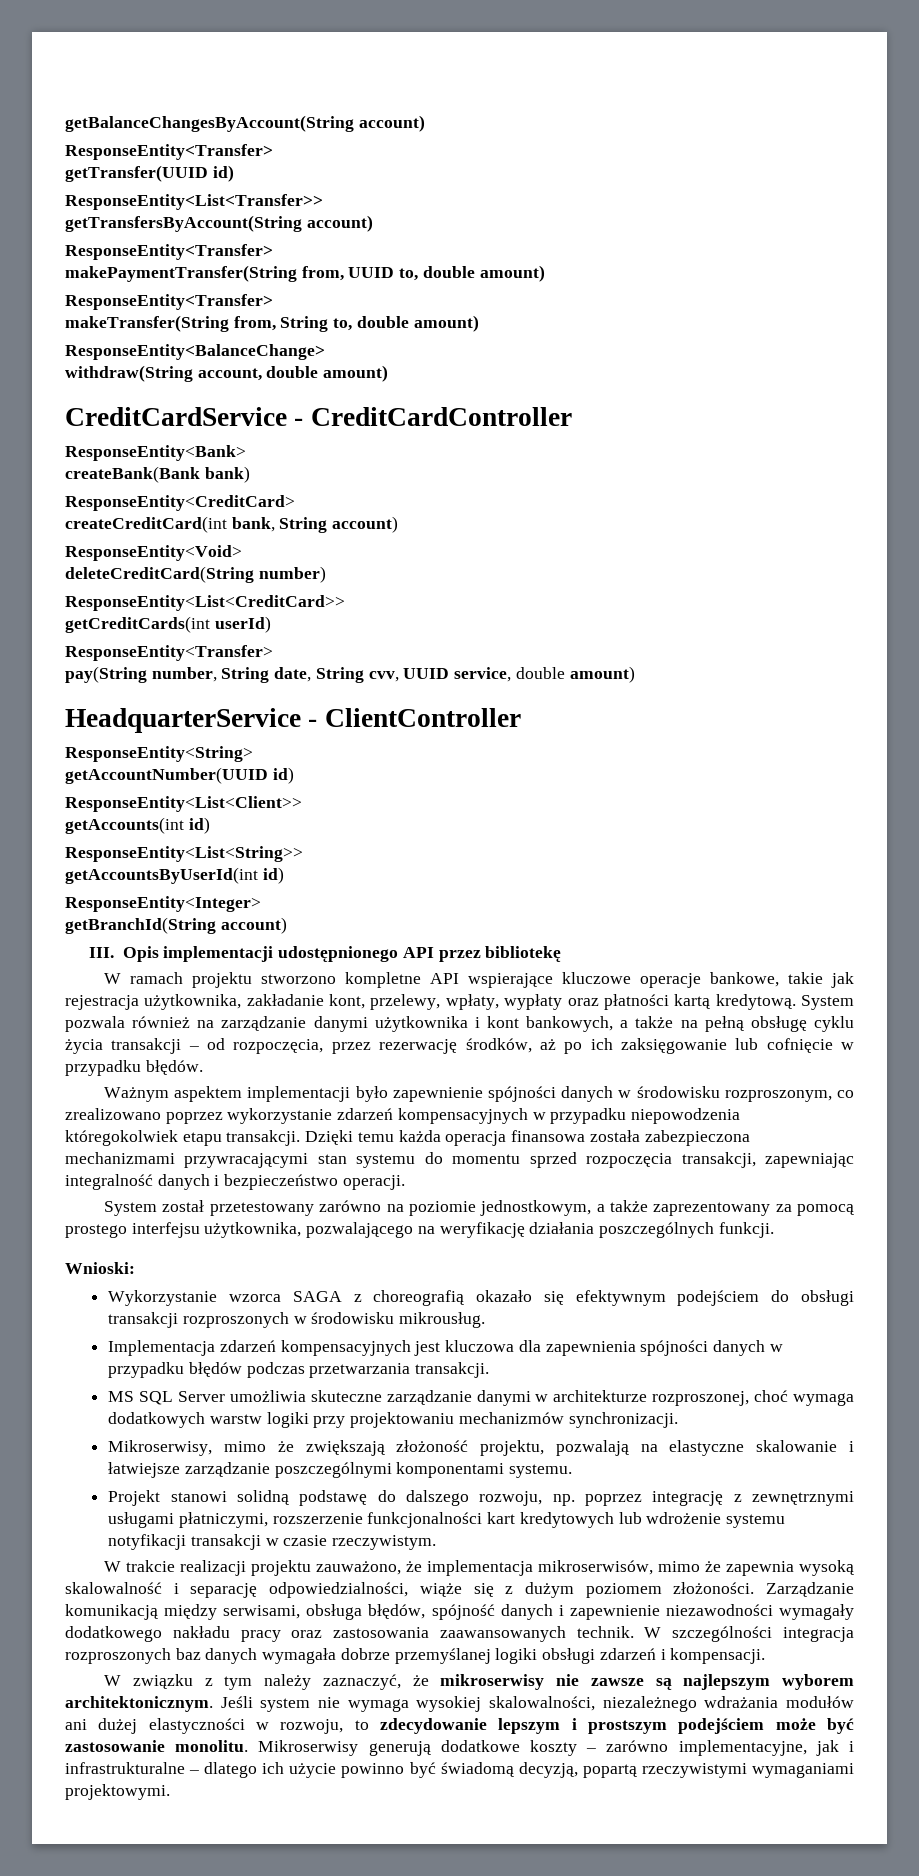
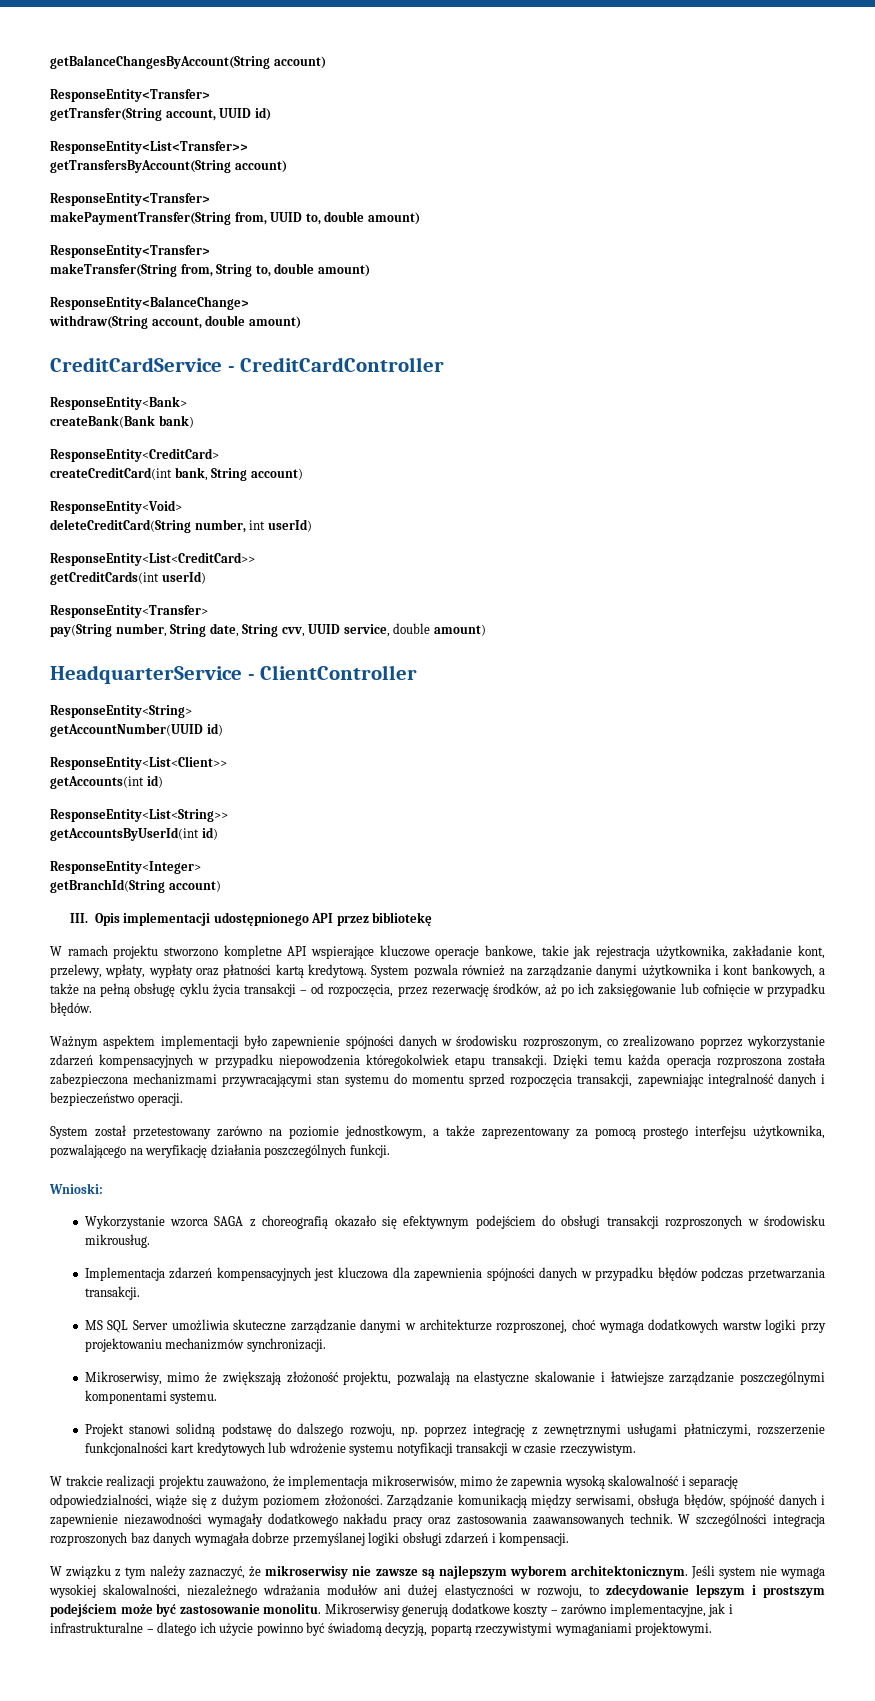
- getTransfer(UUID id)
+ getTransfer(String account, UUID id)
- deleteCreditCard(String number)
+ deleteCreditCard(String number, int userId)
- Dzięki temu każda operacja finansowa została zabezpieczona mechanizmami przywracającymi stan systemu do momentu sprzed rozpoczęcia transakcji, zapewniając integralność danych i bezpieczeństwo operacji.
+ Dzięki temu każda operacja rozproszona została zabezpieczona mechanizmami przywracającymi stan systemu do momentu sprzed rozpoczęcia transakcji, zapewniając integralność danych i bezpieczeństwo operacji.

